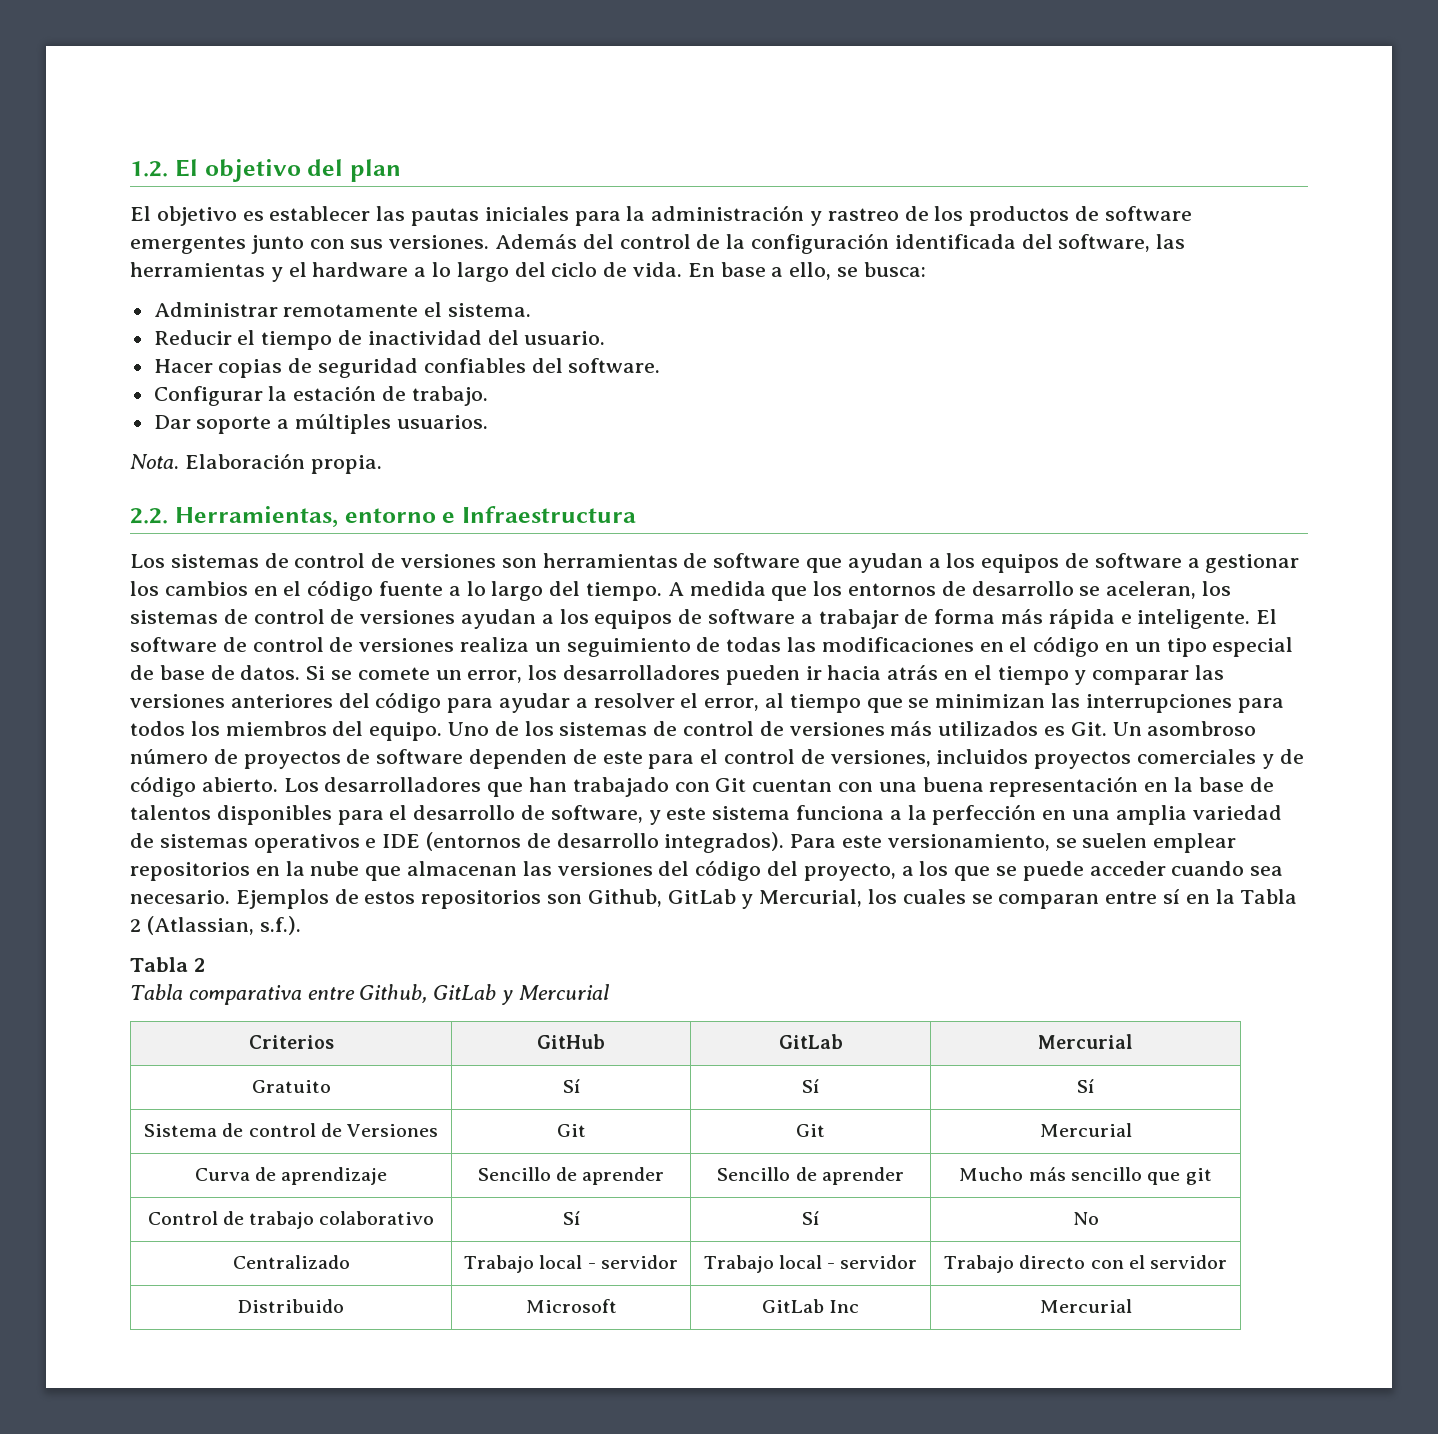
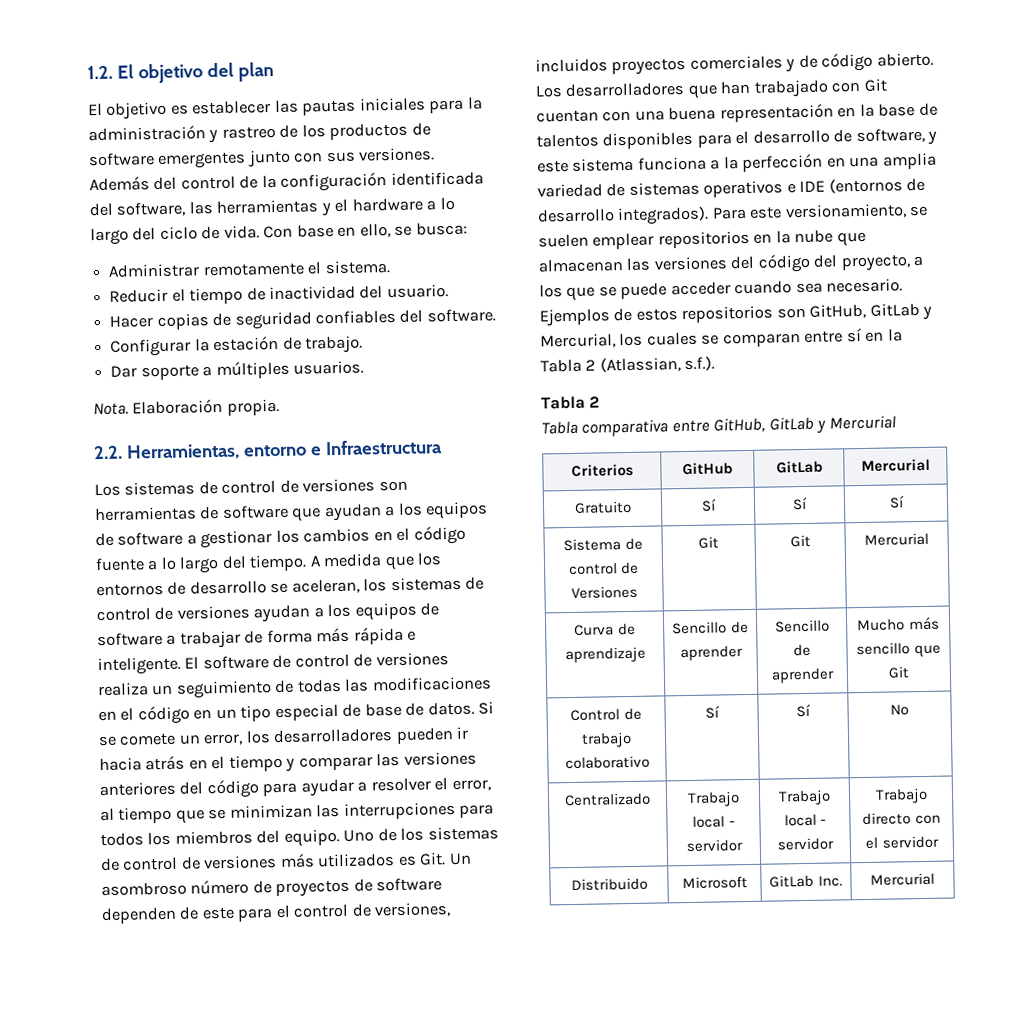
- En base a ello, se busca:
+ Con base en ello, se busca:
- Ejemplos de estos repositorios son Github, GitLab y Mercurial, los cuales se comparan entre sí en la Tabla 2 (Atlassian, s.f.).
+ Ejemplos de estos repositorios son GitHub, GitLab y Mercurial, los cuales se comparan entre sí en la Tabla 2 (Atlassian, s.f.).
- Tabla comparativa entre Github, GitLab y Mercurial
+ Tabla comparativa entre GitHub, GitLab y Mercurial
- Curva de aprendizaje | Sencillo de aprender | Sencillo de aprender | Mucho más sencillo que git
+ Curva de aprendizaje | Sencillo de aprender | Sencillo de aprender | Mucho más sencillo que Git
- Distribuido | Microsoft | GitLab Inc | Mercurial
+ Distribuido | Microsoft | GitLab Inc. | Mercurial

